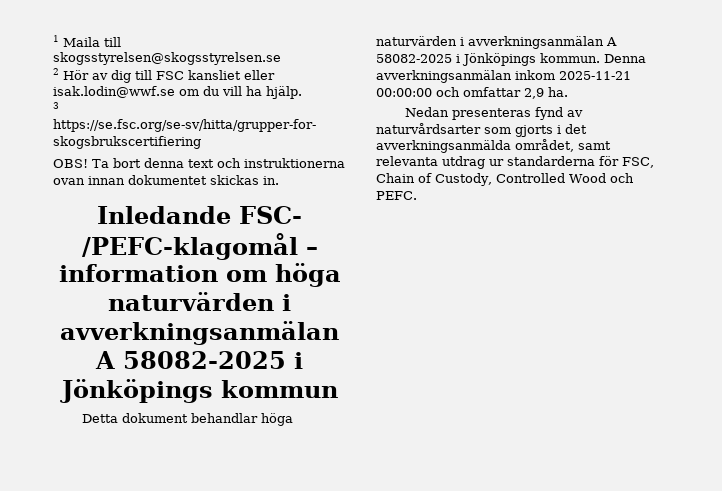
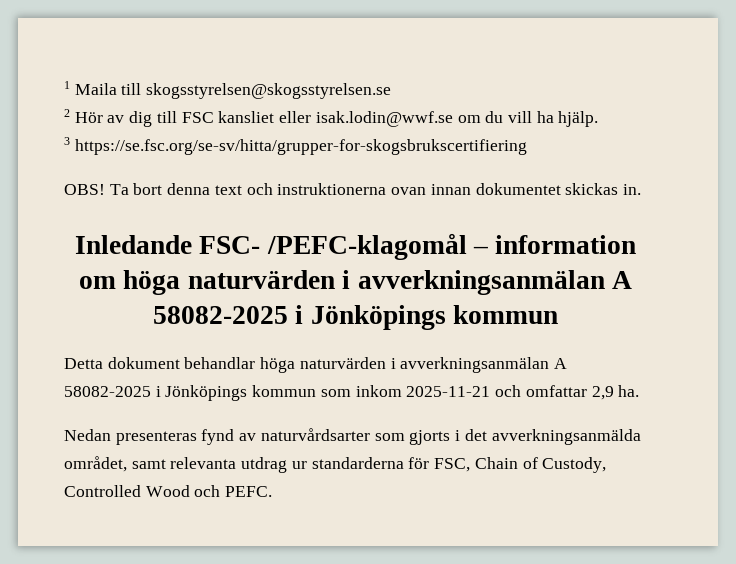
- Detta dokument behandlar höga naturvärden i avverkningsanmälan A 58082-2025 i Jönköpings kommun. Denna avverkningsanmälan inkom 2025-11-21 00:00:00 och omfattar 2,9 ha.
+ Detta dokument behandlar höga naturvärden i avverkningsanmälan A 58082-2025 i Jönköpings kommun som inkom 2025-11-21 och omfattar 2,9 ha.

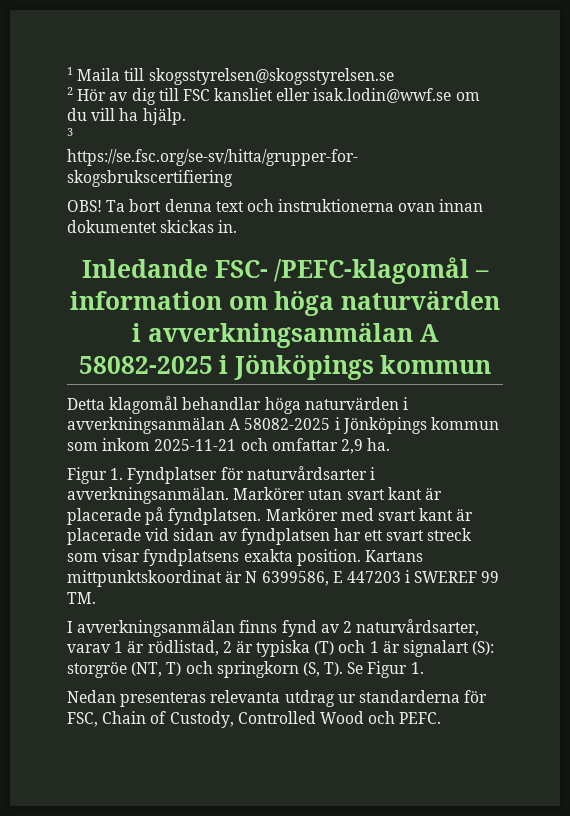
- Detta dokument behandlar höga naturvärden i avverkningsanmälan A 58082-2025 i Jönköpings kommun som inkom 2025-11-21 och omfattar 2,9 ha.
+ Detta klagomål behandlar höga naturvärden i avverkningsanmälan A 58082-2025 i Jönköpings kommun som inkom 2025-11-21 och omfattar 2,9 ha.
- Nedan presenteras fynd av naturvårdsarter som gjorts i det avverkningsanmälda området, samt relevanta utdrag ur standarderna för FSC, Chain of Custody, Controlled Wood och PEFC.
+ Figur 1. Fyndplatser för naturvårdsarter i avverkningsanmälan. Markörer utan svart kant är placerade på fyndplatsen. Markörer med svart kant är placerade vid sidan av fyndplatsen har ett svart streck som visar fyndplatsens exakta position. Kartans mittpunktskoordinat är N 6399586, E 447203 i SWEREF 99 TM.
+ I avverkningsanmälan finns fynd av 2 naturvårdsarter, varav 1 är rödlistad, 2 är typiska (T) och 1 är signalart (S): storgröe (NT, T) och springkorn (S, T). Se Figur 1.
+ Nedan presenteras relevanta utdrag ur standarderna för FSC, Chain of Custody, Controlled Wood och PEFC.

